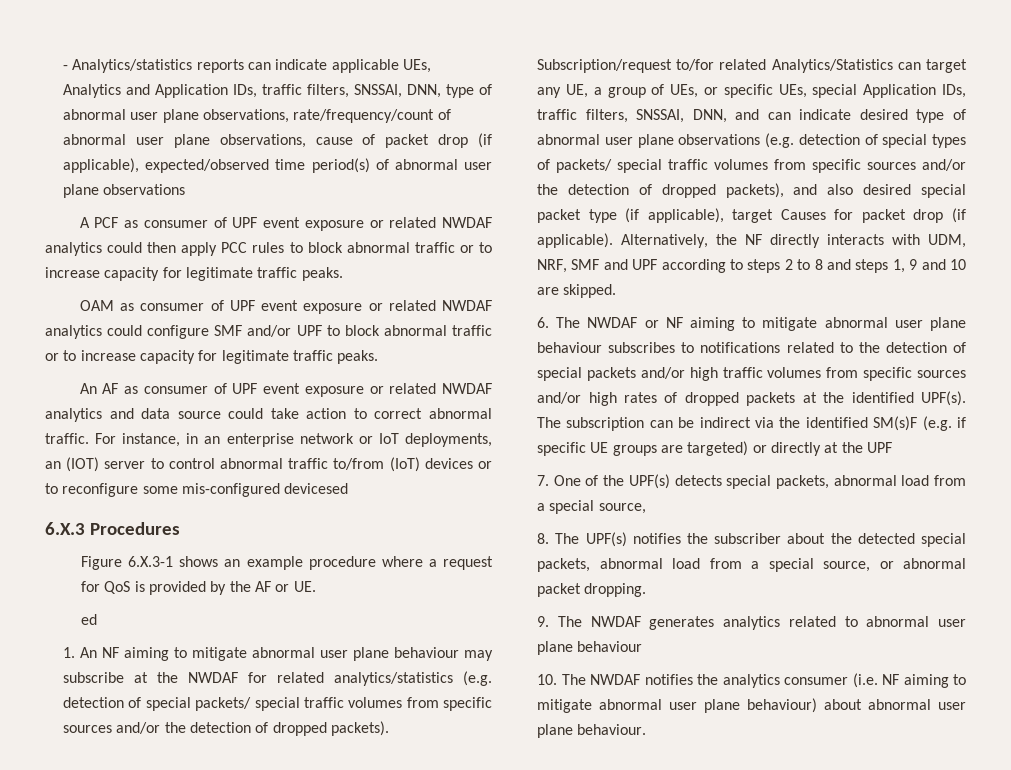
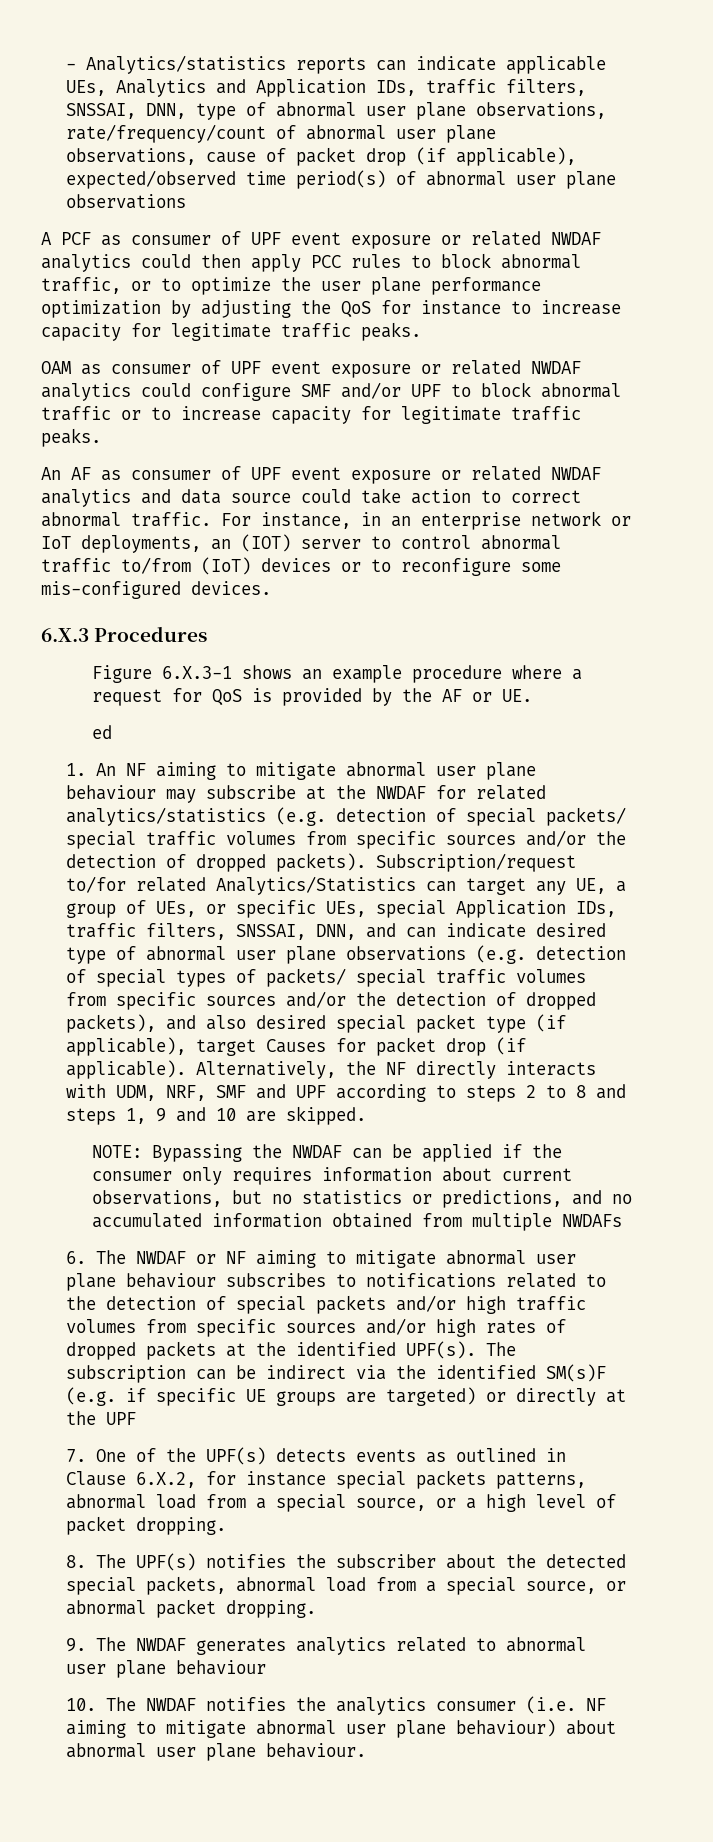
- A PCF as consumer of UPF event exposure or related NWDAF analytics could then apply PCC rules to block abnormal traffic or to increase capacity for legitimate traffic peaks.
+ A PCF as consumer of UPF event exposure or related NWDAF analytics could then apply PCC rules to block abnormal traffic, or to optimize the user plane performance optimization by adjusting the QoS for instance to increase capacity for legitimate traffic peaks.
- For instance, in an enterprise network or IoT deployments, an (IOT) server to control abnormal traffic to/from (IoT) devices or to reconfigure some mis-configured devicesed
+ For instance, in an enterprise network or IoT deployments, an (IOT) server to control abnormal traffic to/from (IoT) devices or to reconfigure some mis-configured devices.
+ NOTE: Bypassing the NWDAF can be applied if the consumer only requires information about current observations, but no statistics or predictions, and no accumulated information obtained from multiple NWDAFs
- 7. One of the UPF(s) detects special packets, abnormal load from a special source,
+ 7. One of the UPF(s) detects events as outlined in Clause 6.X.2, for instance special packets patterns, abnormal load from a special source, or a high level of packet dropping.

